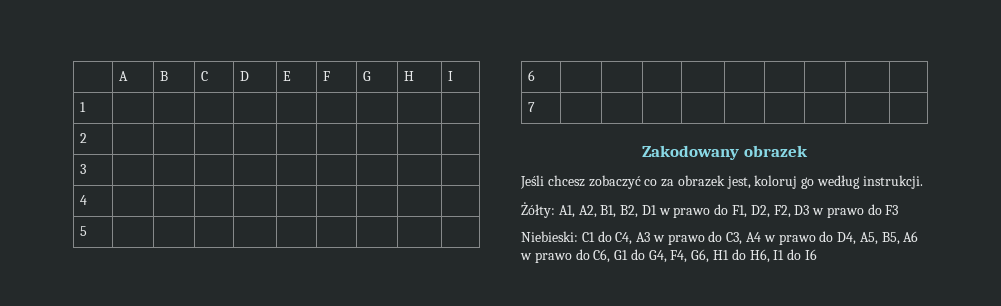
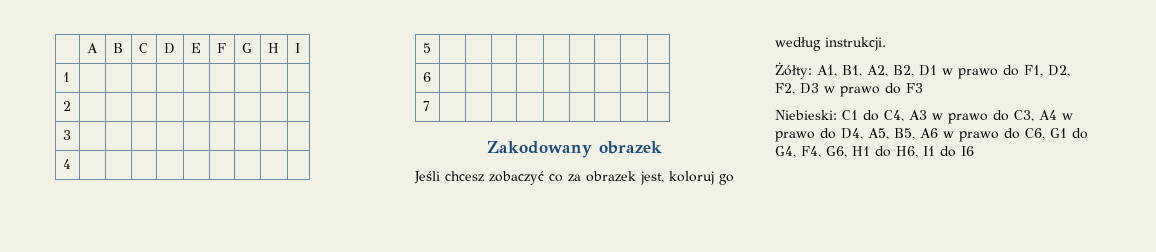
- Żółty: A1, A2, B1, B2, D1 w prawo do F1, D2, F2, D3 w prawo do F3
+ Żółty: A1, B1, A2, B2, D1 w prawo do F1, D2, F2, D3 w prawo do F3

